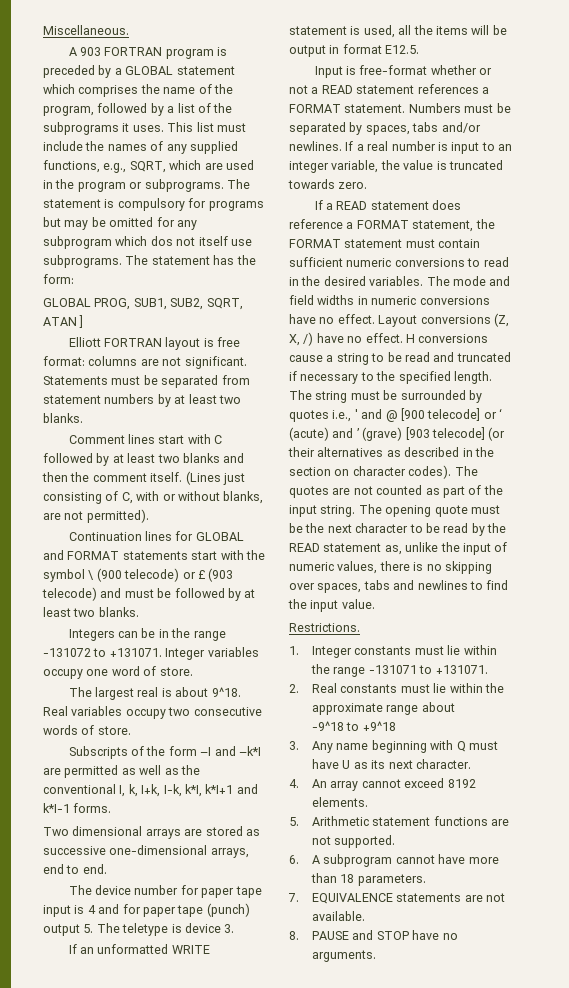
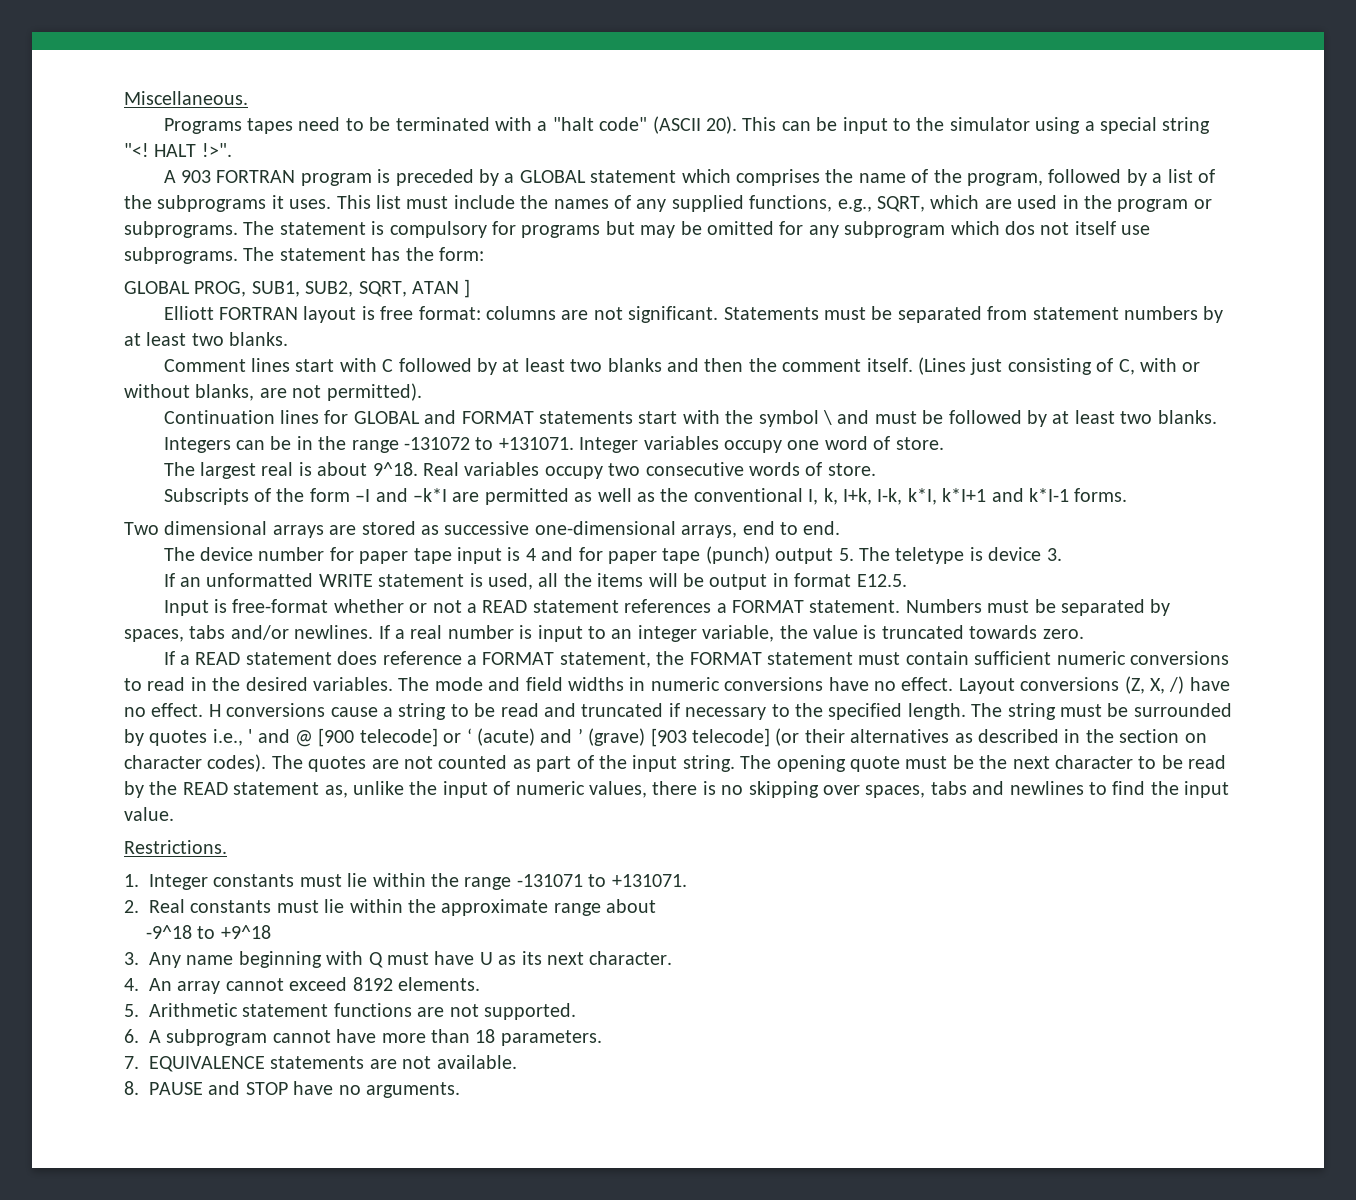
+ Programs tapes need to be terminated with a "halt code" (ASCII 20). This can be input to the simulator using a special string "<! HALT !>".
- Continuation lines for GLOBAL and FORMAT statements start with the symbol \ (900 telecode) or £ (903 telecode) and must be followed by at least two blanks.
+ Continuation lines for GLOBAL and FORMAT statements start with the symbol \ and must be followed by at least two blanks.

